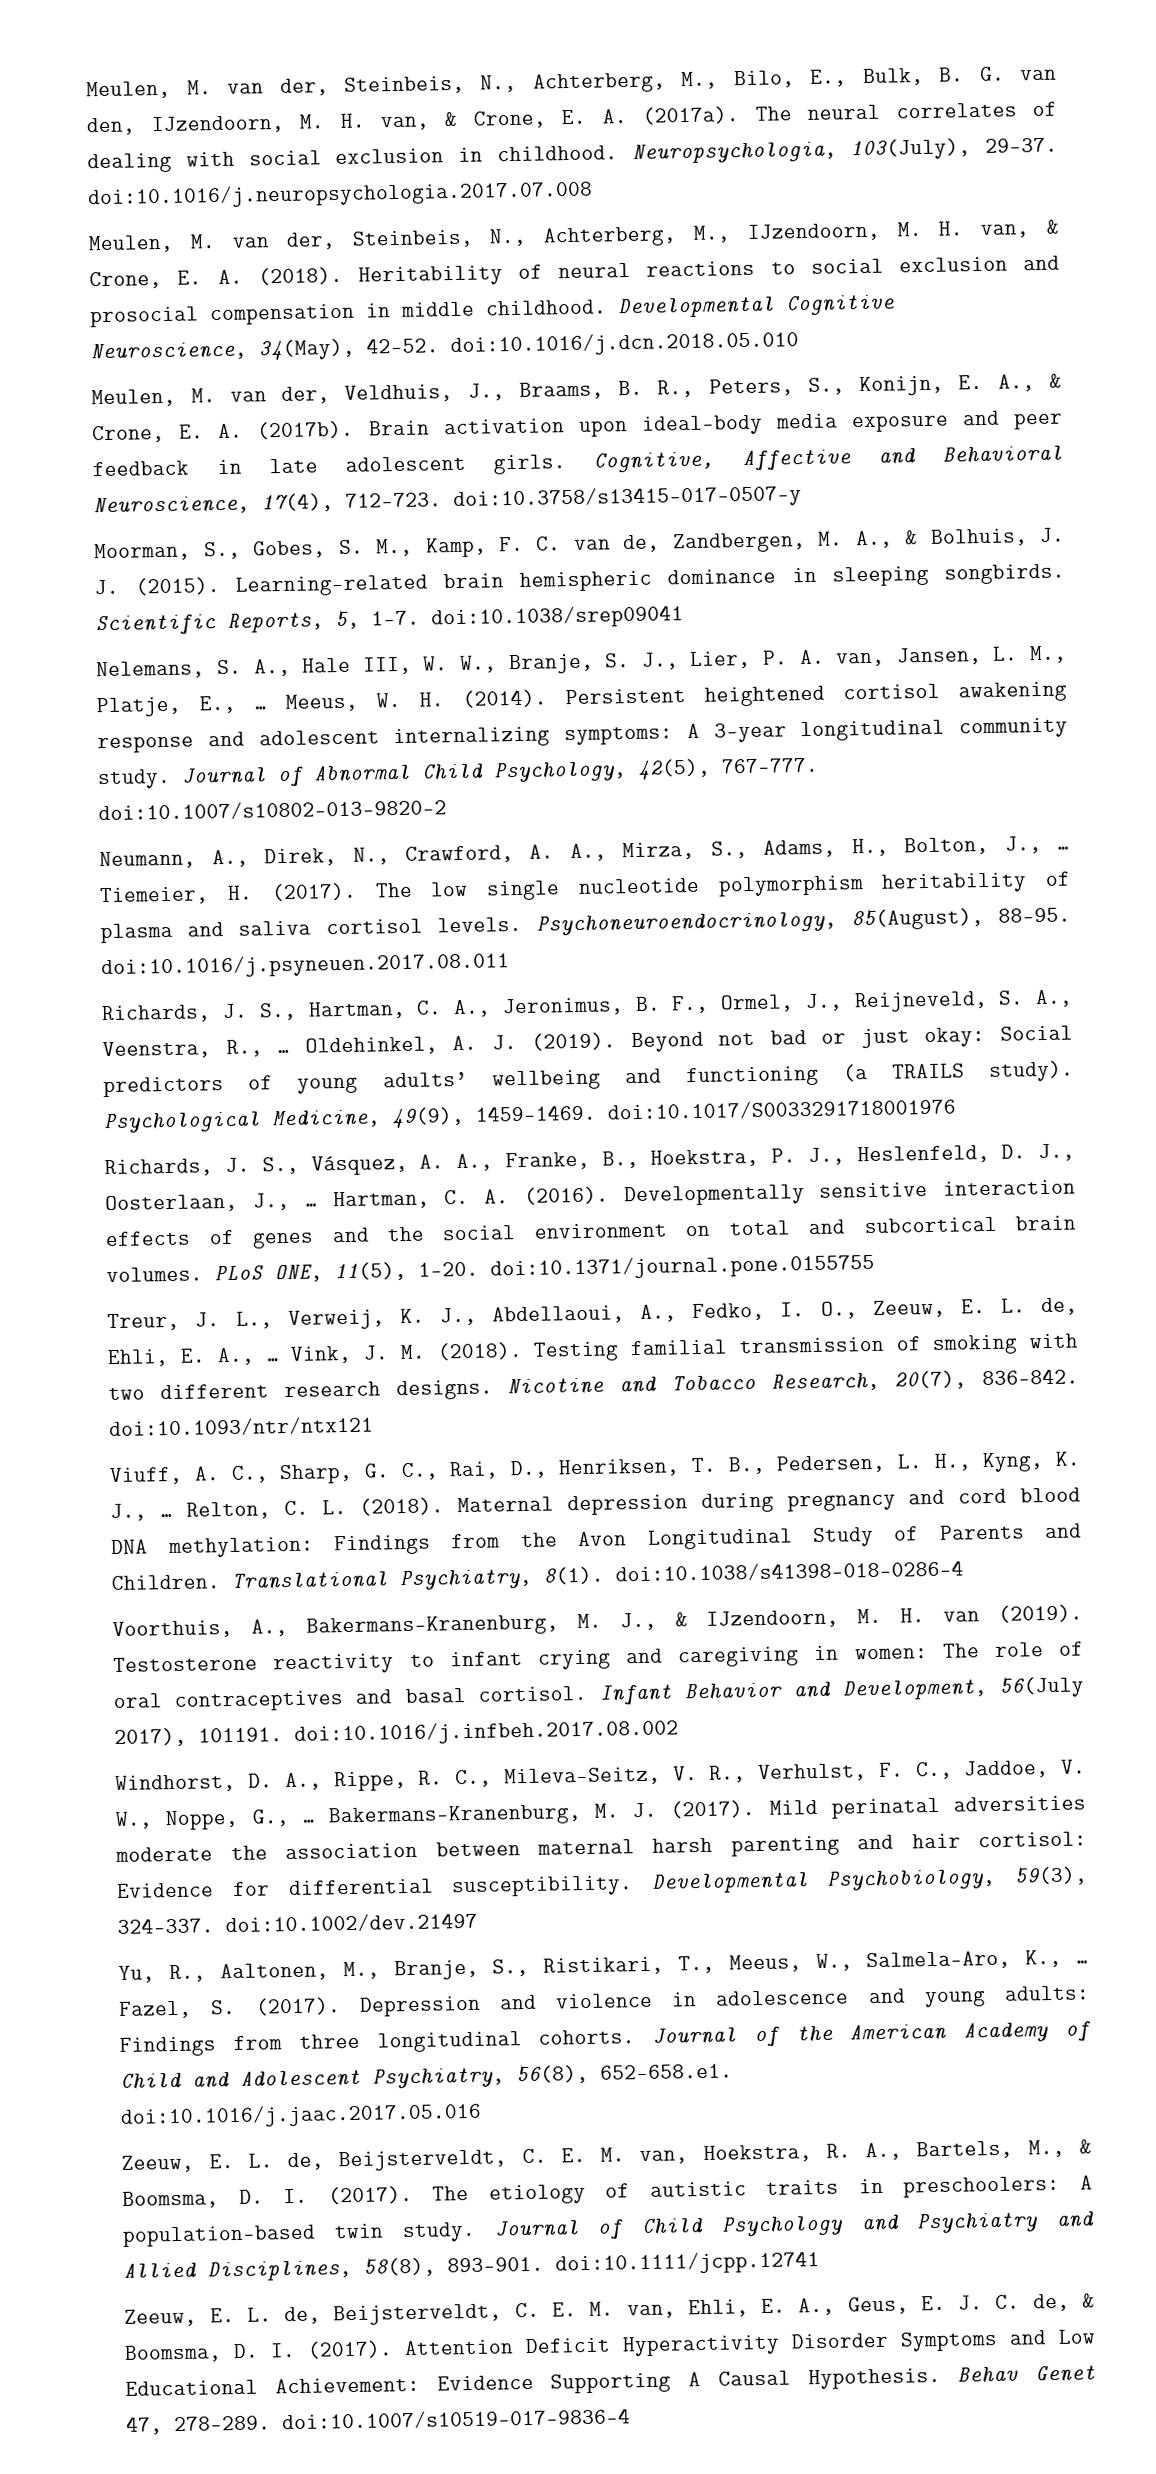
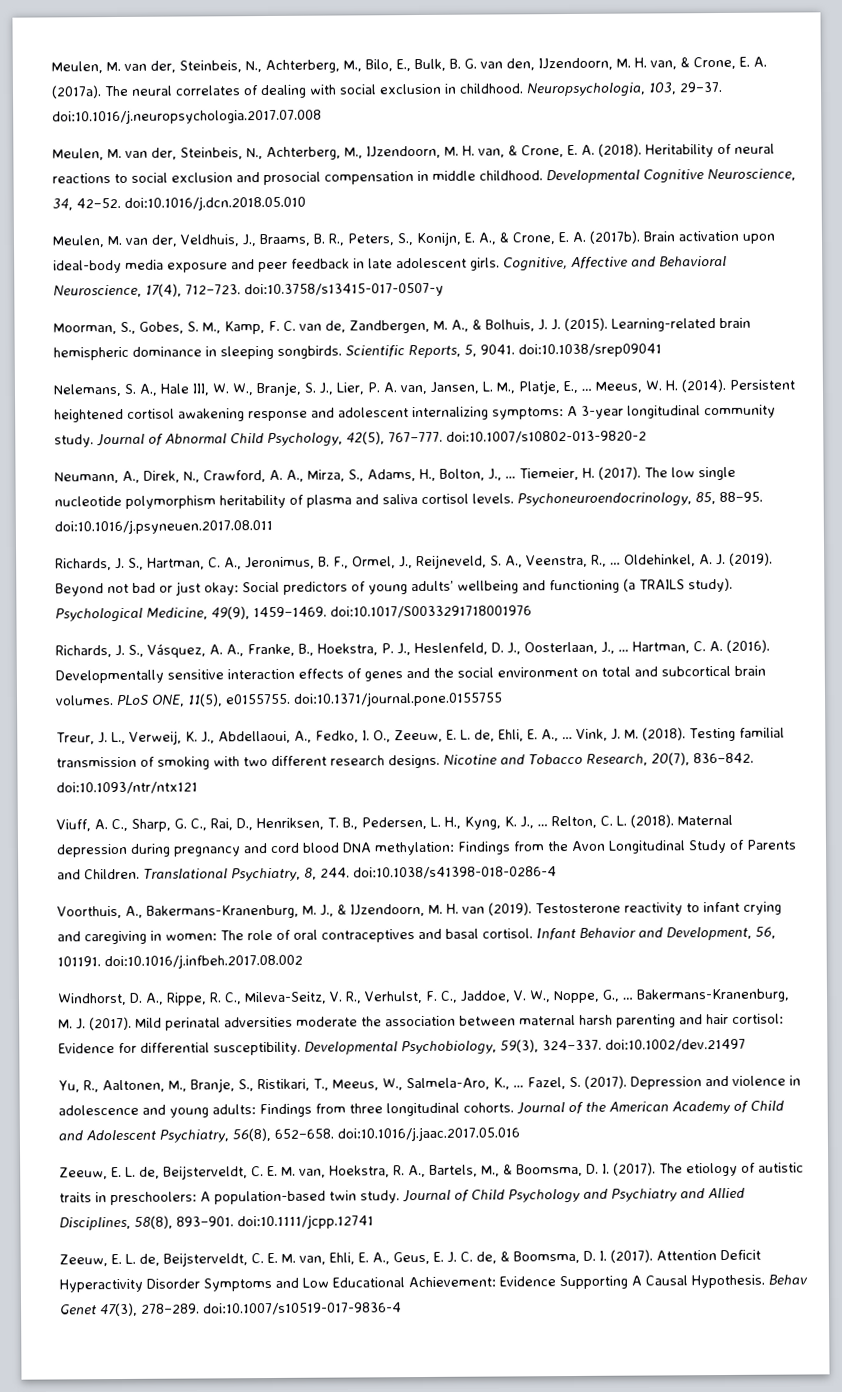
- Neuropsychologia, 103(July), 29–37. doi:10.1016/j.neuropsychologia.2017.07.008
+ Neuropsychologia, 103, 29–37. doi:10.1016/j.neuropsychologia.2017.07.008
- Developmental Cognitive Neuroscience, 34(May), 42–52. doi:10.1016/j.dcn.2018.05.010
+ Developmental Cognitive Neuroscience, 34, 42–52. doi:10.1016/j.dcn.2018.05.010
- Scientific Reports, 5, 1–7. doi:10.1038/srep09041
+ Scientific Reports, 5, 9041. doi:10.1038/srep09041
- Psychoneuroendocrinology, 85(August), 88–95. doi:10.1016/j.psyneuen.2017.08.011
+ Psychoneuroendocrinology, 85, 88–95. doi:10.1016/j.psyneuen.2017.08.011
- PLoS ONE, 11(5), 1–20. doi:10.1371/journal.pone.0155755
+ PLoS ONE, 11(5), e0155755. doi:10.1371/journal.pone.0155755
- Translational Psychiatry, 8(1). doi:10.1038/s41398-018-0286-4
+ Translational Psychiatry, 8, 244. doi:10.1038/s41398-018-0286-4
- Infant Behavior and Development, 56(July 2017), 101191. doi:10.1016/j.infbeh.2017.08.002
+ Infant Behavior and Development, 56, 101191. doi:10.1016/j.infbeh.2017.08.002
- Journal of the American Academy of Child and Adolescent Psychiatry, 56(8), 652–658.e1. doi:10.1016/j.jaac.2017.05.016
+ Journal of the American Academy of Child and Adolescent Psychiatry, 56(8), 652–658. doi:10.1016/j.jaac.2017.05.016
- Behav Genet 47, 278–289. doi:10.1007/s10519-017-9836-4
+ Behav Genet 47(3), 278–289. doi:10.1007/s10519-017-9836-4

